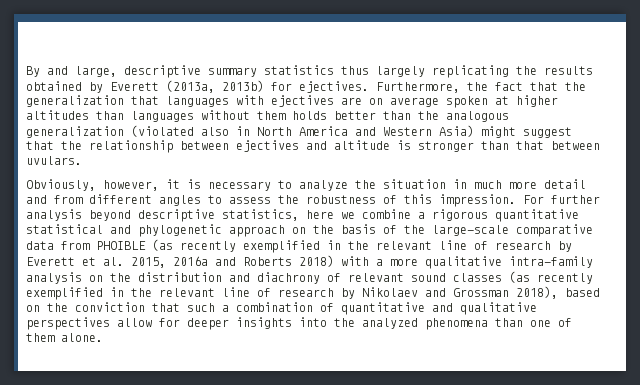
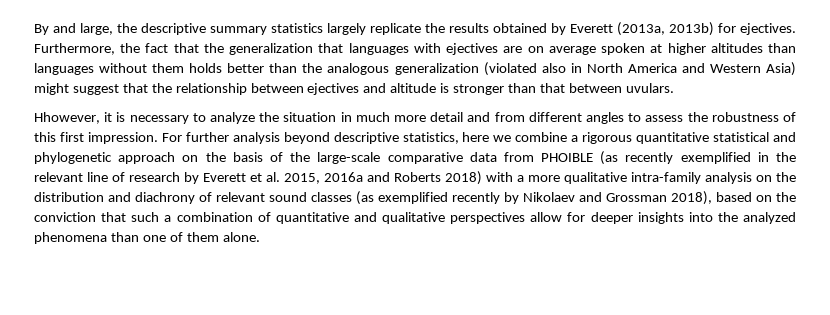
- By and large, descriptive summary statistics thus largely replicating the results obtained by Everett (2013a, 2013b) for ejectives.
+ By and large, the descriptive summary statistics largely replicate the results obtained by Everett (2013a, 2013b) for ejectives.
- Obviously, however, it is necessary to analyze the situation in much more detail and from different angles to assess the robustness of this impression.
+ Hhowever, it is necessary to analyze the situation in much more detail and from different angles to assess the robustness of this first impression.
- For further analysis beyond descriptive statistics, here we combine a rigorous quantitative statistical and phylogenetic approach on the basis of the large-scale comparative data from PHOIBLE (as recently exemplified in the relevant line of research by Everett et al. 2015, 2016a and Roberts 2018) with a more qualitative intra-family analysis on the distribution and diachrony of relevant sound classes (as recently exemplified in the relevant line of research by Nikolaev and Grossman 2018), based on the conviction that such a combination of quantitative and qualitative perspectives allow for deeper insights into the analyzed phenomena than one of them alone.
+ For further analysis beyond descriptive statistics, here we combine a rigorous quantitative statistical and phylogenetic approach on the basis of the large-scale comparative data from PHOIBLE (as recently exemplified in the relevant line of research by Everett et al. 2015, 2016a and Roberts 2018) with a more qualitative intra-family analysis on the distribution and diachrony of relevant sound classes (as exemplified recently by Nikolaev and Grossman 2018), based on the conviction that such a combination of quantitative and qualitative perspectives allow for deeper insights into the analyzed phenomena than one of them alone.

